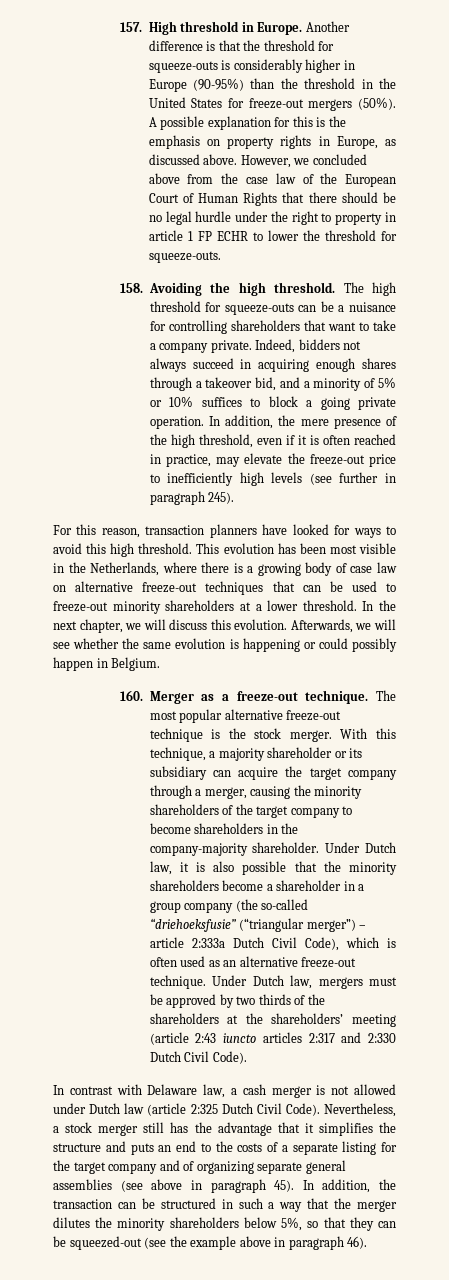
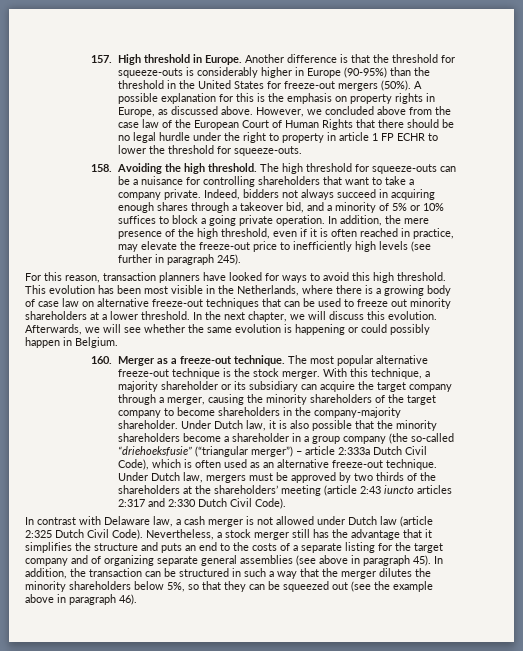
- This evolution has been most visible in the Netherlands, where there is a growing body of case law on alternative freeze-out techniques that can be used to freeze-out minority shareholders at a lower threshold.
+ This evolution has been most visible in the Netherlands, where there is a growing body of case law on alternative freeze-out techniques that can be used to freeze out minority shareholders at a lower threshold.
- In addition, the transaction can be structured in such a way that the merger dilutes the minority shareholders below 5%, so that they can be squeezed-out (see the example above in paragraph 46).
+ In addition, the transaction can be structured in such a way that the merger dilutes the minority shareholders below 5%, so that they can be squeezed out (see the example above in paragraph 46).

